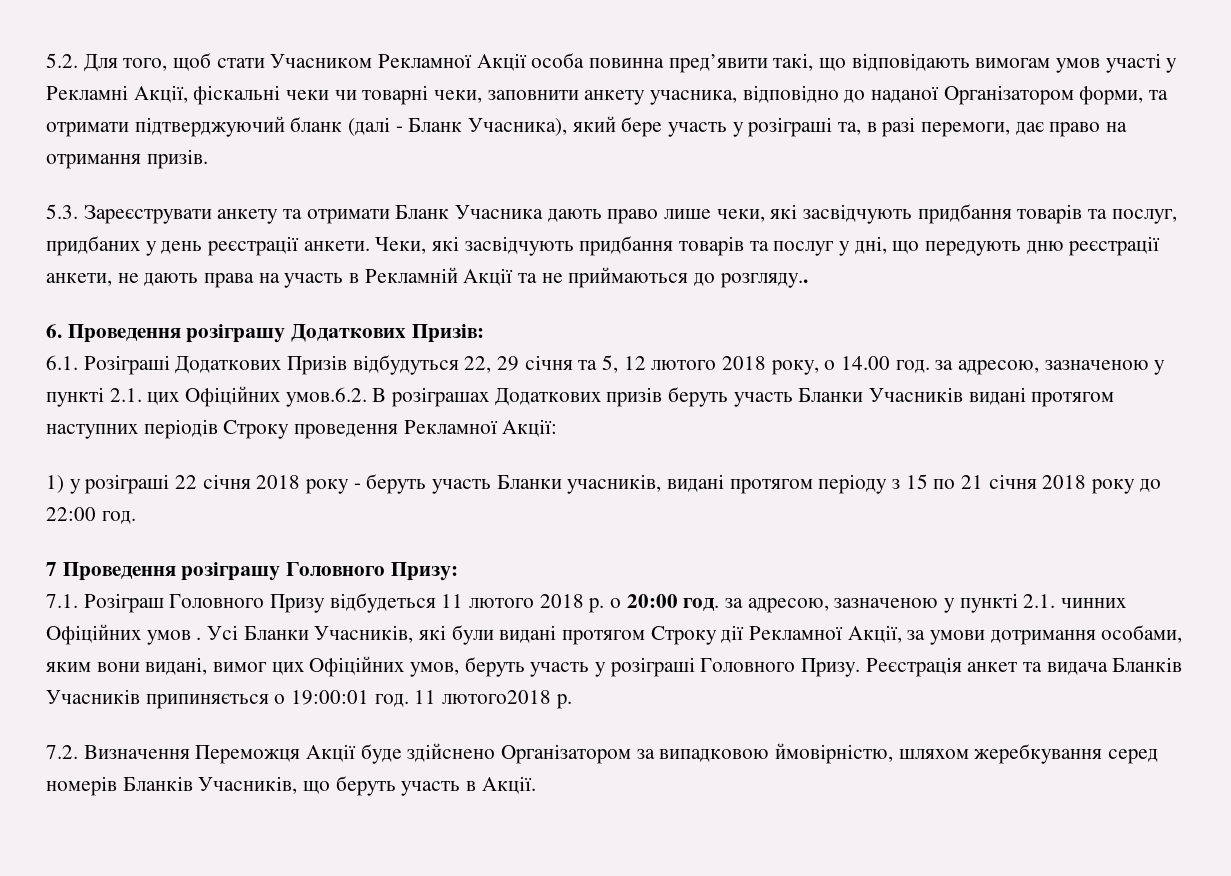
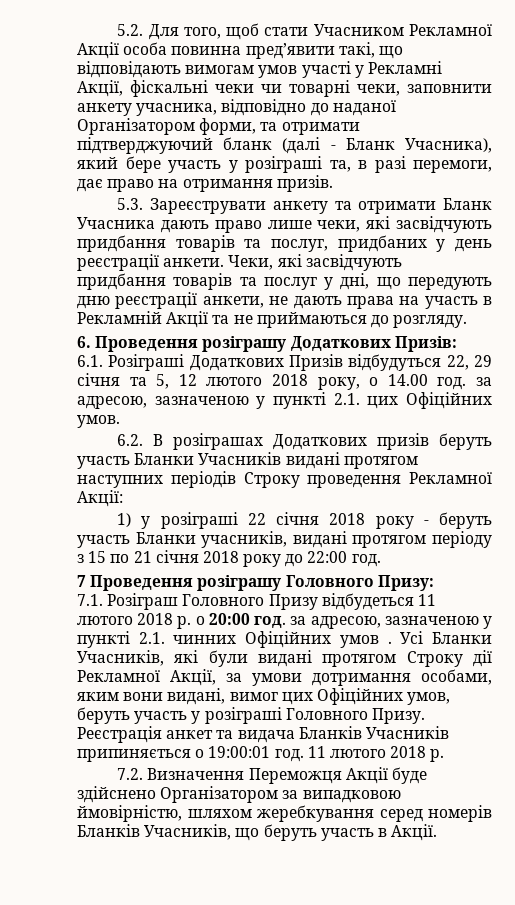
- Чеки, які засвідчують придбання товарів та послуг у дні, що передують дню реєстрації анкети, не дають права на участь в Рекламній Акції та не приймаються до розгляду..
+ Чеки, які засвідчують придбання товарів та послуг у дні, що передують дню реєстрації анкети, не дають права на участь в Рекламній Акції та не приймаються до розгляду.
- 6.1. Розіграші Додаткових Призів відбудуться 22, 29 січня та 5, 12 лютого 2018 року, о 14.00 год. за адресою, зазначеною у пункті 2.1. цих Офіційних умов.6.2. В розіграшах Додаткових призів беруть участь Бланки Учасників видані протягом наступних періодів Строку проведення Рекламної Акції:
+ 6.1. Розіграші Додаткових Призів відбудуться 22, 29 січня та 5, 12 лютого 2018 року, о 14.00 год. за адресою, зазначеною у пункті 2.1. цих Офіційних умов.
+ 6.2. В розіграшах Додаткових призів беруть участь Бланки Учасників видані протягом наступних періодів Строку проведення Рекламної Акції:
- Реєстрація анкет та видача Бланків Учасників припиняється о 19:00:01 год. 11 лютого2018 р.
+ Реєстрація анкет та видача Бланків Учасників припиняється о 19:00:01 год. 11 лютого 2018 р.

